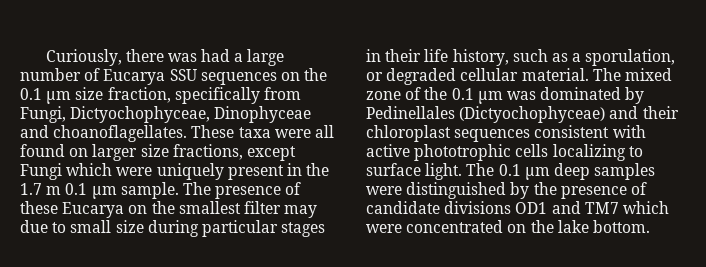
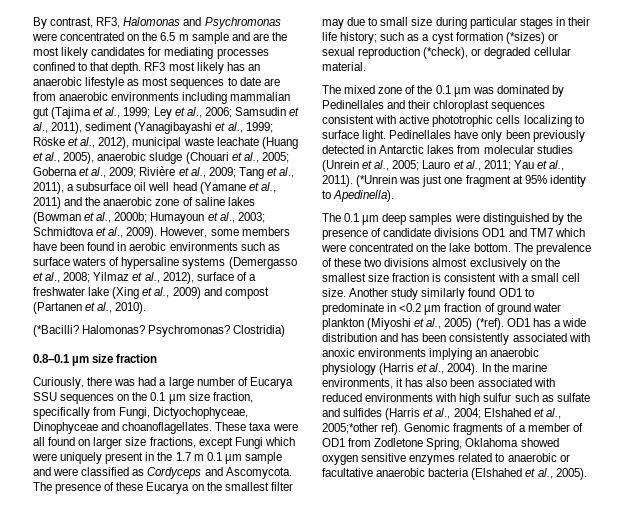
+ By contrast, RF3, Halomonas and Psychromonas were concentrated on the 6.5 m sample and are the most likely candidates for mediating processes confined to that depth. RF3 most likely has an anaerobic lifestyle as most sequences to date are from anaerobic environments including mammalian gut (Tajima et al., 1999; Ley et al., 2006; Samsudin et al., 2011), sediment (Yanagibayashi et al., 1999; Röske et al., 2012), municipal waste leachate (Huang et al., 2005), anaerobic sludge (Chouari et al., 2005; Goberna et al., 2009; Rivière et al., 2009; Tang et al., 2011), a subsurface oil well head (Yamane et al., 2011) and the anaerobic zone of saline lakes (Bowman et al., 2000b; Humayoun et al., 2003; Schmidtova et al., 2009). However, some members have been found in aerobic environments such as surface waters of hypersaline systems (Demergasso et al., 2008; Yilmaz et al., 2012), surface of a freshwater lake (Xing et al., 2009) and compost (Partanen et al., 2010).
+ (*Bacilli? Halomonas? Psychromonas? Clostridia)
+ 0.8–0.1 µm size fraction
- These taxa were all found on larger size fractions, except Fungi which were uniquely present in the 1.7 m 0.1 µm sample.
+ These taxa were all found on larger size fractions, except Fungi which were uniquely present in the 1.7 m 0.1 µm sample and were classified as Cordyceps and Ascomycota.
- The presence of these Eucarya on the smallest filter may due to small size during particular stages in their life history, such as a sporulation, or degraded cellular material. The mixed zone of the 0.1 µm was dominated by Pedinellales (Dictyochophyceae) and their chloroplast sequences consistent with active phototrophic cells localizing to surface light. The 0.1 µm deep samples were distinguished by the presence of candidate divisions OD1 and TM7 which were concentrated on the lake bottom.
+ The presence of these Eucarya on the smallest filter may due to small size during particular stages in their life history; such as a cyst formation (*sizes) or sexual reproduction (*check), or degraded cellular material.
+ The mixed zone of the 0.1 µm was dominated by Pedinellales and their chloroplast sequences consistent with active phototrophic cells localizing to surface light. Pedinellales have only been previously detected in Antarctic lakes from molecular studies (Unrein et al., 2005; Lauro et al., 2011; Yau et al., 2011). (*Unrein was just one fragment at 95% identity to Apedinella).
+ The 0.1 µm deep samples were distinguished by the presence of candidate divisions OD1 and TM7 which were concentrated on the lake bottom.
+ The prevalence of these two divisions almost exclusively on the smallest size fraction is consistent with a small cell size. Another study similarly found OD1 to predominate in <0.2 µm fraction of ground water plankton (Miyoshi et al., 2005) (*ref). OD1 has a wide distribution and has been consistently associated with anoxic environments implying an anaerobic physiology (Harris et al., 2004). In the marine environments, it has also been associated with reduced environments with high sulfur such as sulfate and sulfides (Harris et al., 2004; Elshahed et al., 2005;*other ref). Genomic fragments of a member of OD1 from Zodletone Spring, Oklahoma showed oxygen sensitive enzymes related to anaerobic or facultative anaerobic bacteria (Elshahed et al., 2005).

